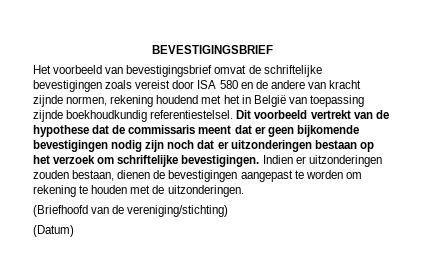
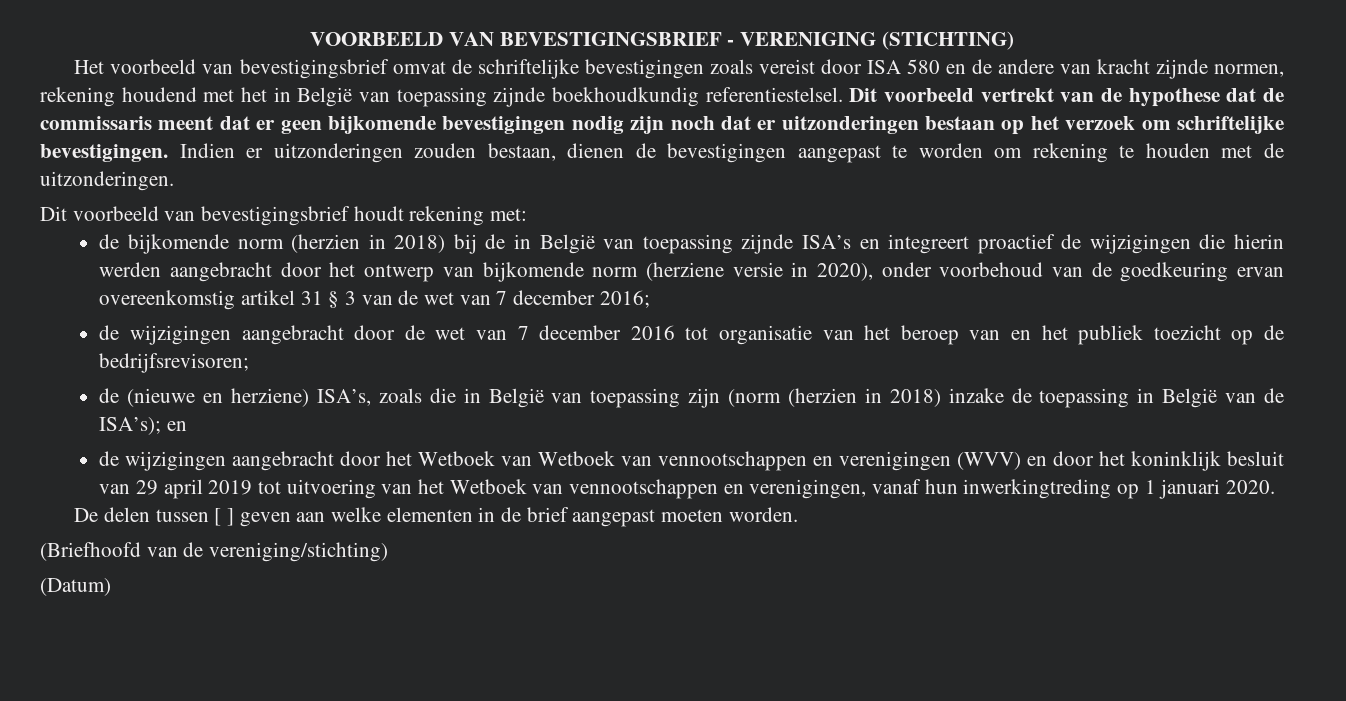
- BEVESTIGINGSBRIEF
+ VOORBEELD VAN BEVESTIGINGSBRIEF - VERENIGING (STICHTING)
+ Dit voorbeeld van bevestigingsbrief houdt rekening met:
+ de bijkomende norm (herzien in 2018) bij de in België van toepassing zijnde ISA’s en integreert proactief de wijzigingen die hierin werden aangebracht door het ontwerp van bijkomende norm (herziene versie in 2020), onder voorbehoud van de goedkeuring ervan overeenkomstig artikel 31 § 3 van de wet van 7 december 2016;
+ de wijzigingen aangebracht door de wet van 7 december 2016 tot organisatie van het beroep van en het publiek toezicht op de bedrijfsrevisoren;
+ de (nieuwe en herziene) ISA’s, zoals die in België van toepassing zijn (norm (herzien in 2018) inzake de toepassing in België van de ISA’s); en
+ de wijzigingen aangebracht door het Wetboek van Wetboek van vennootschappen en verenigingen (WVV) en door het koninklijk besluit van 29 april 2019 tot uitvoering van het Wetboek van vennootschappen en verenigingen, vanaf hun inwerkingtreding op 1 januari 2020.
+ De delen tussen [ ] geven aan welke elementen in de brief aangepast moeten worden.

